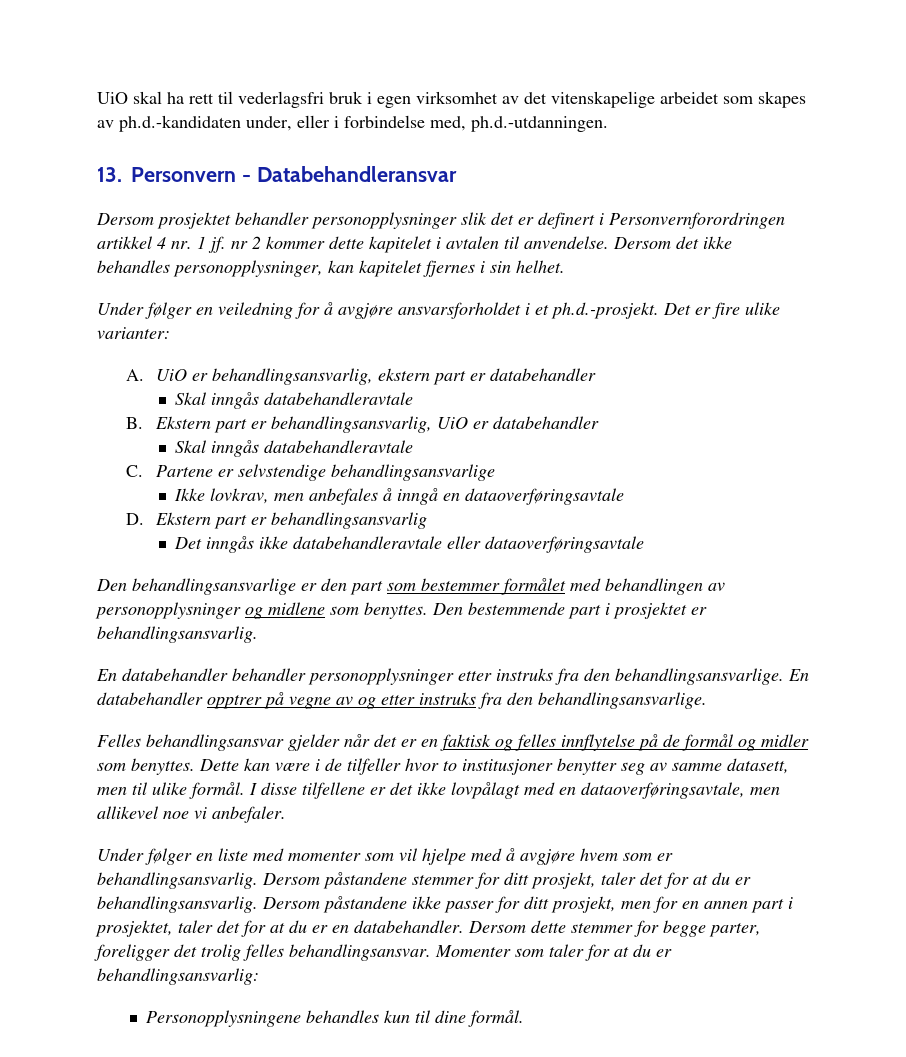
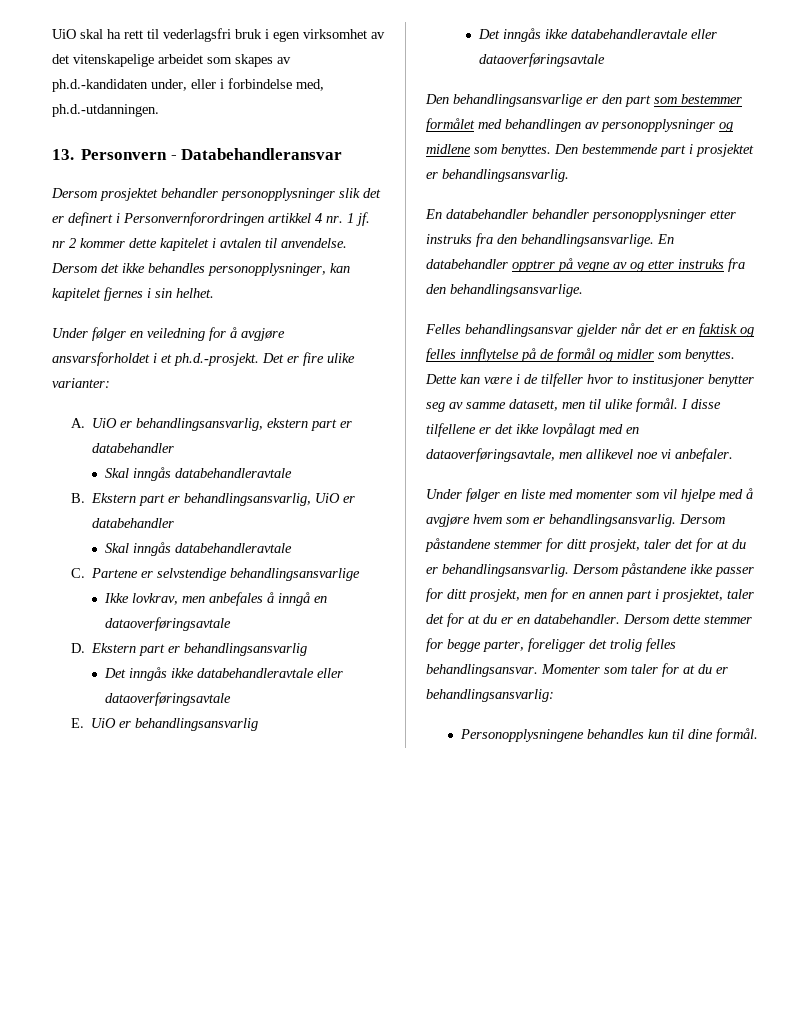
+ E. UiO er behandlingsansvarlig
+ Det inngås ikke databehandleravtale eller dataoverføringsavtale

